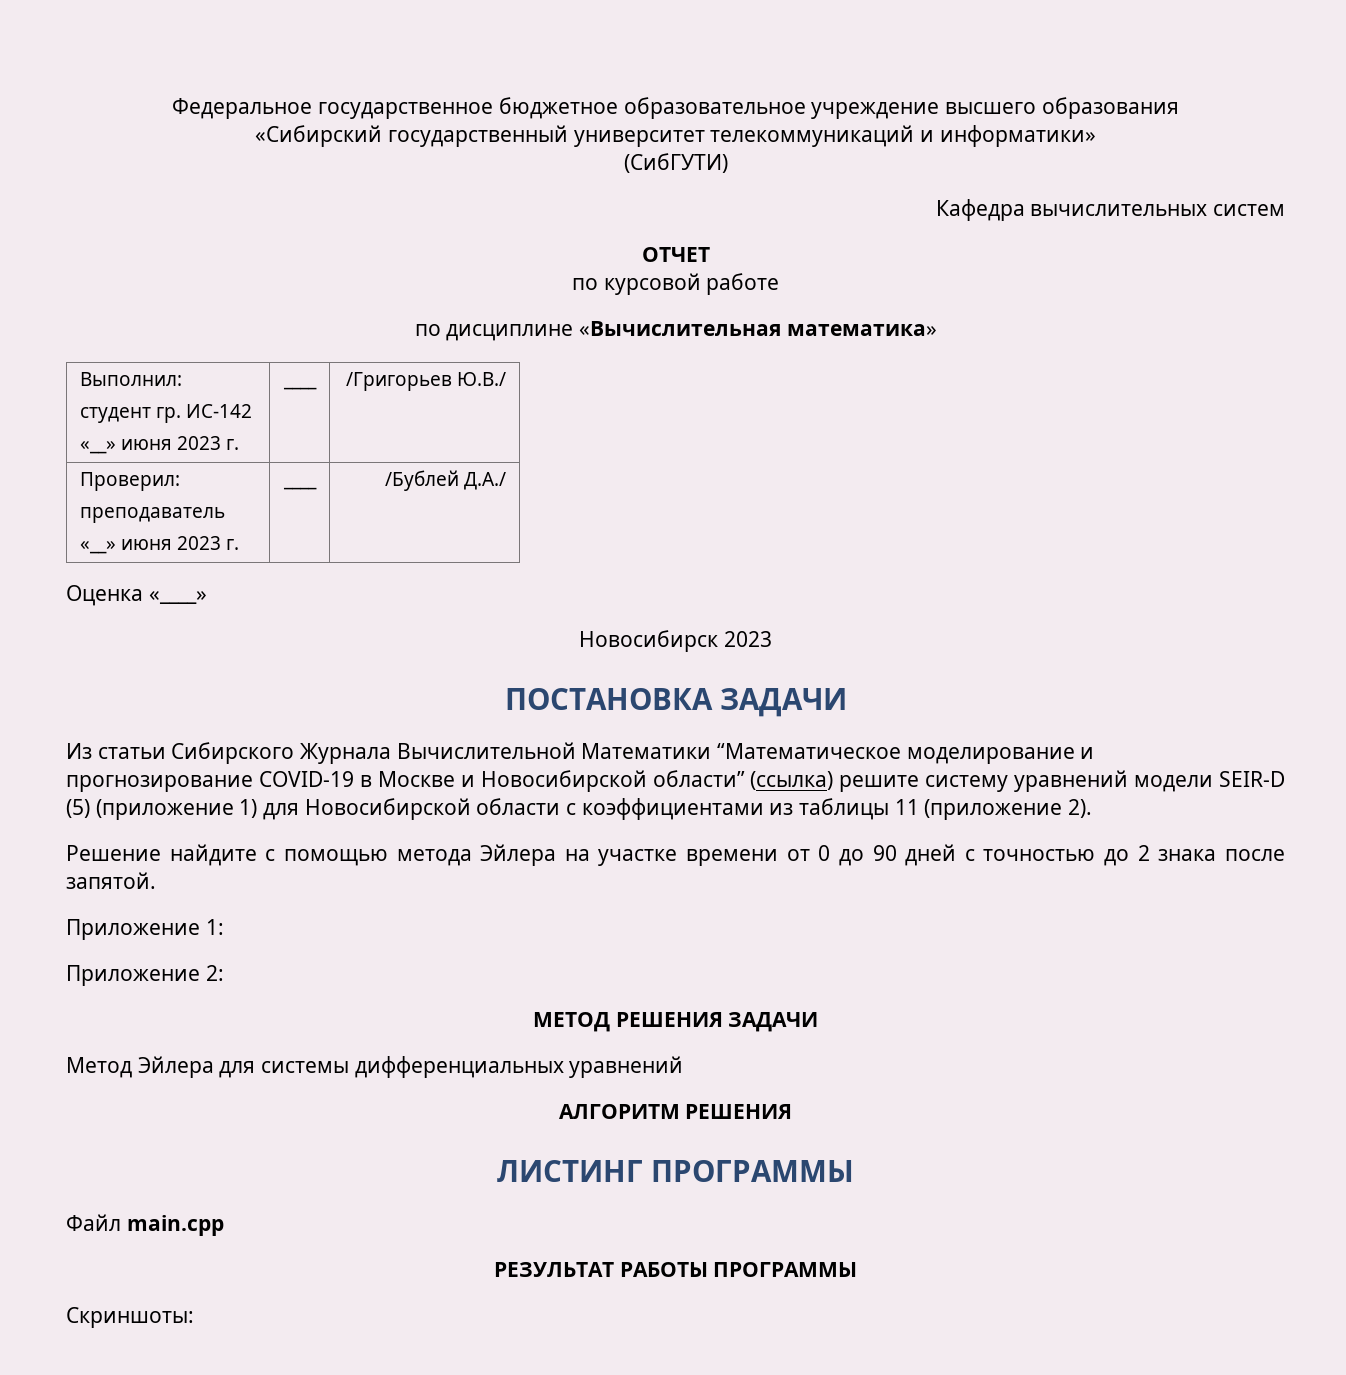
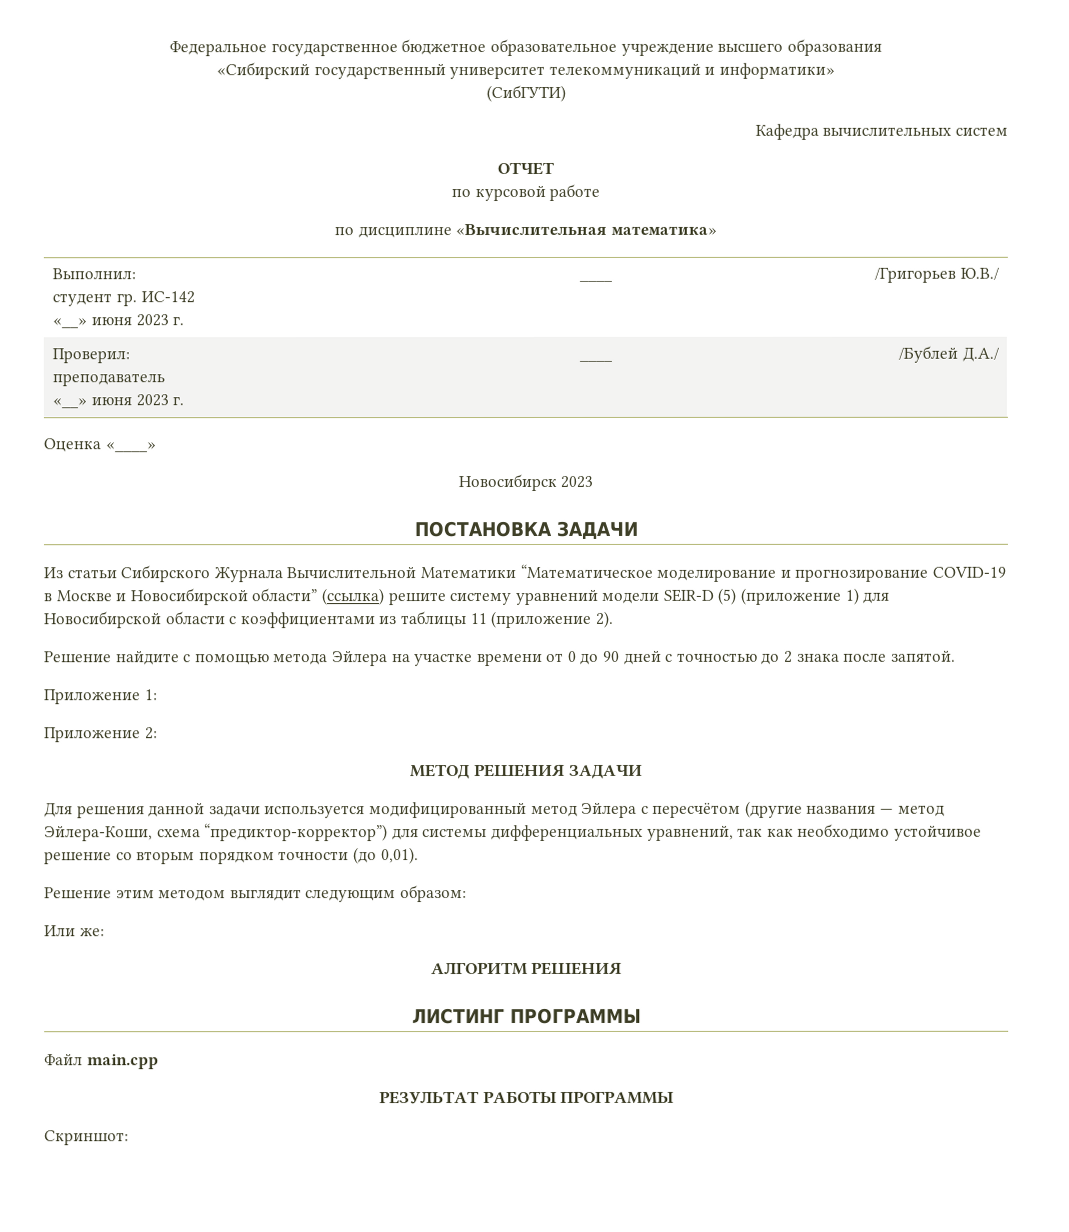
- Метод Эйлера для системы дифференциальных уравнений
+ Для решения данной задачи используется модифицированный метод Эйлера с пересчётом (другие названия — метод Эйлера-Коши, схема “предиктор-корректор”) для системы дифференциальных уравнений, так как необходимо устойчивое решение со вторым порядком точности (до 0,01).
+ Решение этим методом выглядит следующим образом:
+ Или же:
- Скриншоты:
+ Скриншот:

